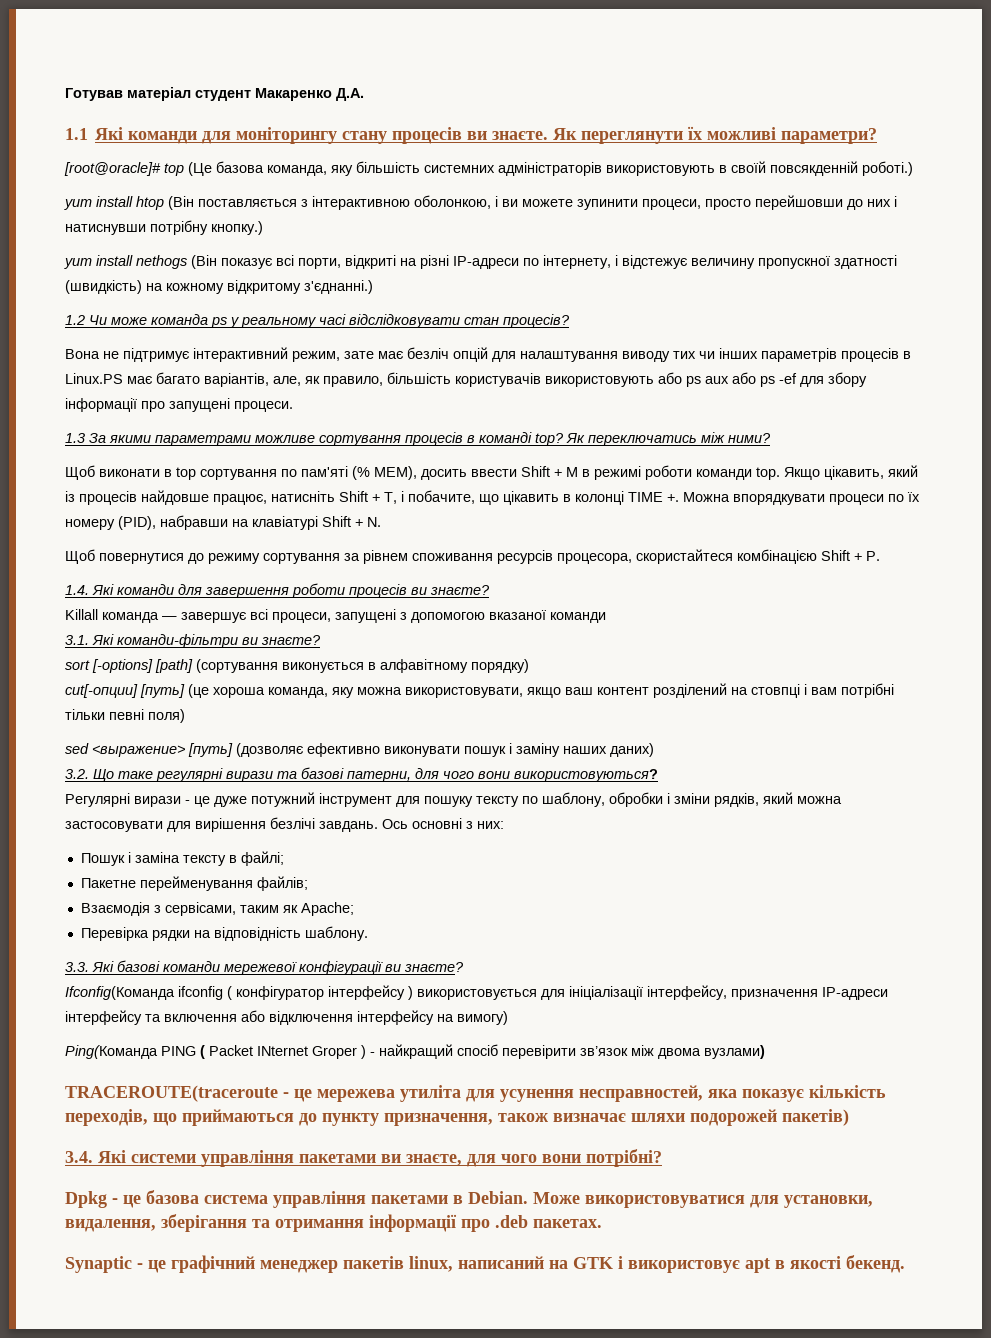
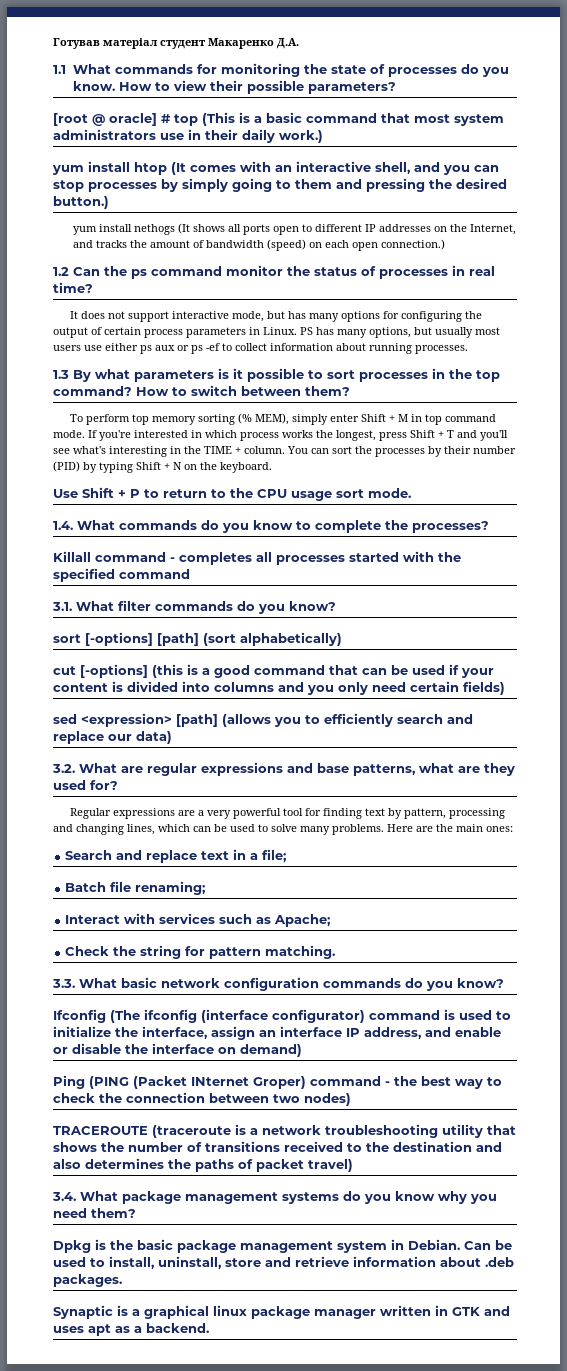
- 1.1 Які команди для моніторингу стану процесів ви знаєте. Як переглянути їх можливі параметри?
- [root@oracle]# top (Це базова команда, яку більшість системних адміністраторів використовують в своїй повсякденній роботі.)
- yum install htop (Він поставляється з інтерактивною оболонкою, і ви можете зупинити процеси, просто перейшовши до них і натиснувши потрібну кнопку.)
- yum install nethogs (Він показує всі порти, відкриті на різні IP-адреси по інтернету, і відстежує величину пропускної здатності (швидкість) на кожному відкритому з'єднанні.)
- 1.2 Чи може команда ps у реальному часі відслідковувати стан процесів?
- Вона не підтримує інтерактивний режим, зате має безліч опцій для налаштування виводу тих чи інших параметрів процесів в Linux.PS має багато варіантів, але, як правило, більшість користувачів використовують або ps aux або ps -ef для збору інформації про запущені процеси.
- 1.3 За якими параметрами можливе сортування процесів в команді top? Як переключатись між ними?
- Щоб виконати в top сортування по пам'яті (% MEM), досить ввести Shift + M в режимі роботи команди top. Якщо цікавить, який із процесів найдовше працює, натисніть Shift + T, і побачите, що цікавить в колонці TIME +. Можна впорядкувати процеси по їх номеру (PID), набравши на клавіатурі Shift + N.
- Щоб повернутися до режиму сортування за рівнем споживання ресурсів процесора, скористайтеся комбінацією Shift + P.
- 1.4. Які команди для завершення роботи процесів ви знаєте?
- Killall команда — завершує всі процеси, запущені з допомогою вказаної команди
- 3.1. Які команди-фільтри ви знаєте?
- sort [-options] [path] (сортування виконується в алфавітному порядку)
- cut[-опции] [путь] (це хороша команда, яку можна використовувати, якщо ваш контент розділений на стовпці і вам потрібні тільки певні поля)
- sed <выражение> [путь] (дозволяє ефективно виконувати пошук і заміну наших даних)
- 3.2. Що таке регулярні вирази та базові патерни, для чого вони використовуються?
- Регулярні вирази - це дуже потужний інструмент для пошуку тексту по шаблону, обробки і зміни рядків, який можна застосовувати для вирішення безлічі завдань. Ось основні з них:
- Пошук і заміна тексту в файлі;
- Пакетне перейменування файлів;
- Взаємодія з сервісами, таким як Apache;
- Перевірка рядки на відповідність шаблону.
- 3.3. Які базові команди мережевої конфігурації ви знаєте?
- Ifconfig(Команда ifconfig ( конфігуратор інтерфейсу ) використовується для ініціалізації інтерфейсу, призначення IP-адреси інтерфейсу та включення або відключення інтерфейсу на вимогу)
- Ping(Команда PING ( Packet INternet Groper ) - найкращий спосіб перевірити зв’язок між двома вузлами)
- TRACEROUTE(traceroute - це мережева утиліта для усунення несправностей, яка показує кількість переходів, що приймаються до пункту призначення, також визначає шляхи подорожей пакетів)
- 3.4. Які системи управління пакетами ви знаєте, для чого вони потрібні?
- Dpkg - це базова система управління пакетами в Debian. Може використовуватися для установки, видалення, зберігання та отримання інформації про .deb пакетах.
- Synaptic - це графічний менеджер пакетів linux, написаний на GTK і використовує apt в якості бекенд.
+ 1.1 What commands for monitoring the state of processes do you know. How to view their possible parameters?
+ [root @ oracle] # top (This is a basic command that most system administrators use in their daily work.)
+ yum install htop (It comes with an interactive shell, and you can stop processes by simply going to them and pressing the desired button.)
+ yum install nethogs (It shows all ports open to different IP addresses on the Internet, and tracks the amount of bandwidth (speed) on each open connection.)
+ 1.2 Can the ps command monitor the status of processes in real time?
+ It does not support interactive mode, but has many options for configuring the output of certain process parameters in Linux. PS has many options, but usually most users use either ps aux or ps -ef to collect information about running processes.
+ 1.3 By what parameters is it possible to sort processes in the top command? How to switch between them?
+ To perform top memory sorting (% MEM), simply enter Shift + M in top command mode. If you're interested in which process works the longest, press Shift + T and you'll see what's interesting in the TIME + column. You can sort the processes by their number (PID) by typing Shift + N on the keyboard.
+ Use Shift + P to return to the CPU usage sort mode.
+ 1.4. What commands do you know to complete the processes?
+ Killall command - completes all processes started with the specified command
+ 3.1. What filter commands do you know?
+ sort [-options] [path] (sort alphabetically)
+ cut [-options] (this is a good command that can be used if your content is divided into columns and you only need certain fields)
+ sed <expression> [path] (allows you to efficiently search and replace our data)
+ 3.2. What are regular expressions and base patterns, what are they used for?
+ Regular expressions are a very powerful tool for finding text by pattern, processing and changing lines, which can be used to solve many problems. Here are the main ones:
+ Search and replace text in a file;
+ Batch file renaming;
+ Interact with services such as Apache;
+ Check the string for pattern matching.
+ 3.3. What basic network configuration commands do you know?
+ Ifconfig (The ifconfig (interface configurator) command is used to initialize the interface, assign an interface IP address, and enable or disable the interface on demand)
+ Ping (PING (Packet INternet Groper) command - the best way to check the connection between two nodes)
+ TRACEROUTE (traceroute is a network troubleshooting utility that shows the number of transitions received to the destination and also determines the paths of packet travel)
+ 3.4. What package management systems do you know why you need them?
+ Dpkg is the basic package management system in Debian. Can be used to install, uninstall, store and retrieve information about .deb packages.
+ Synaptic is a graphical linux package manager written in GTK and uses apt as a backend.

